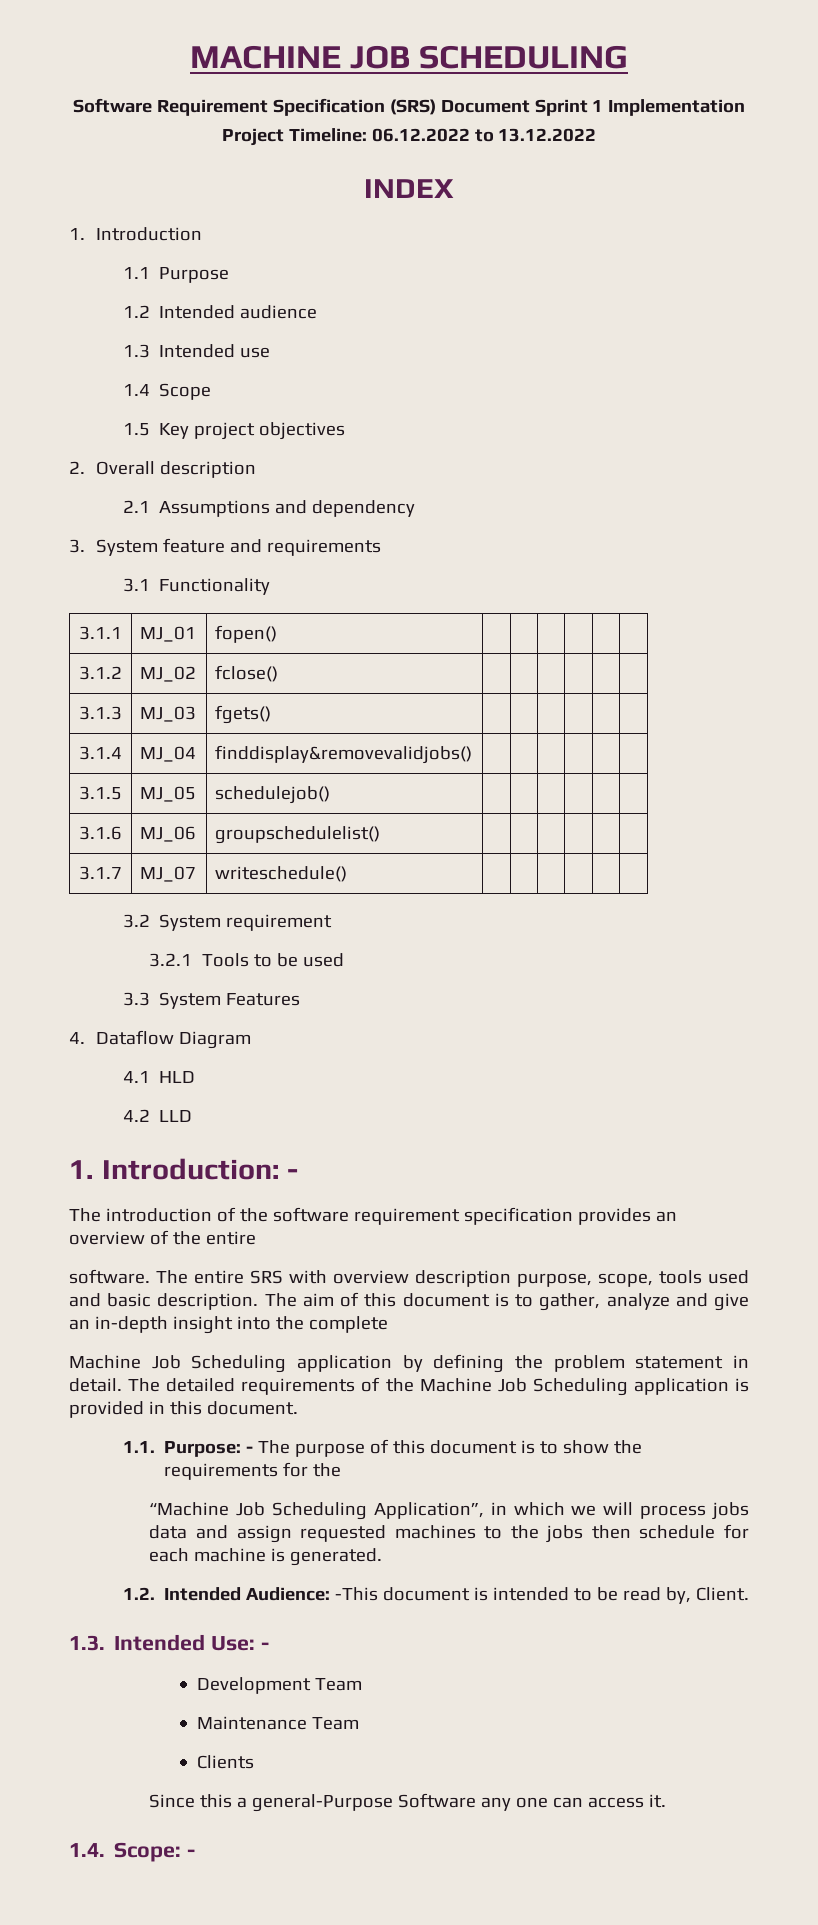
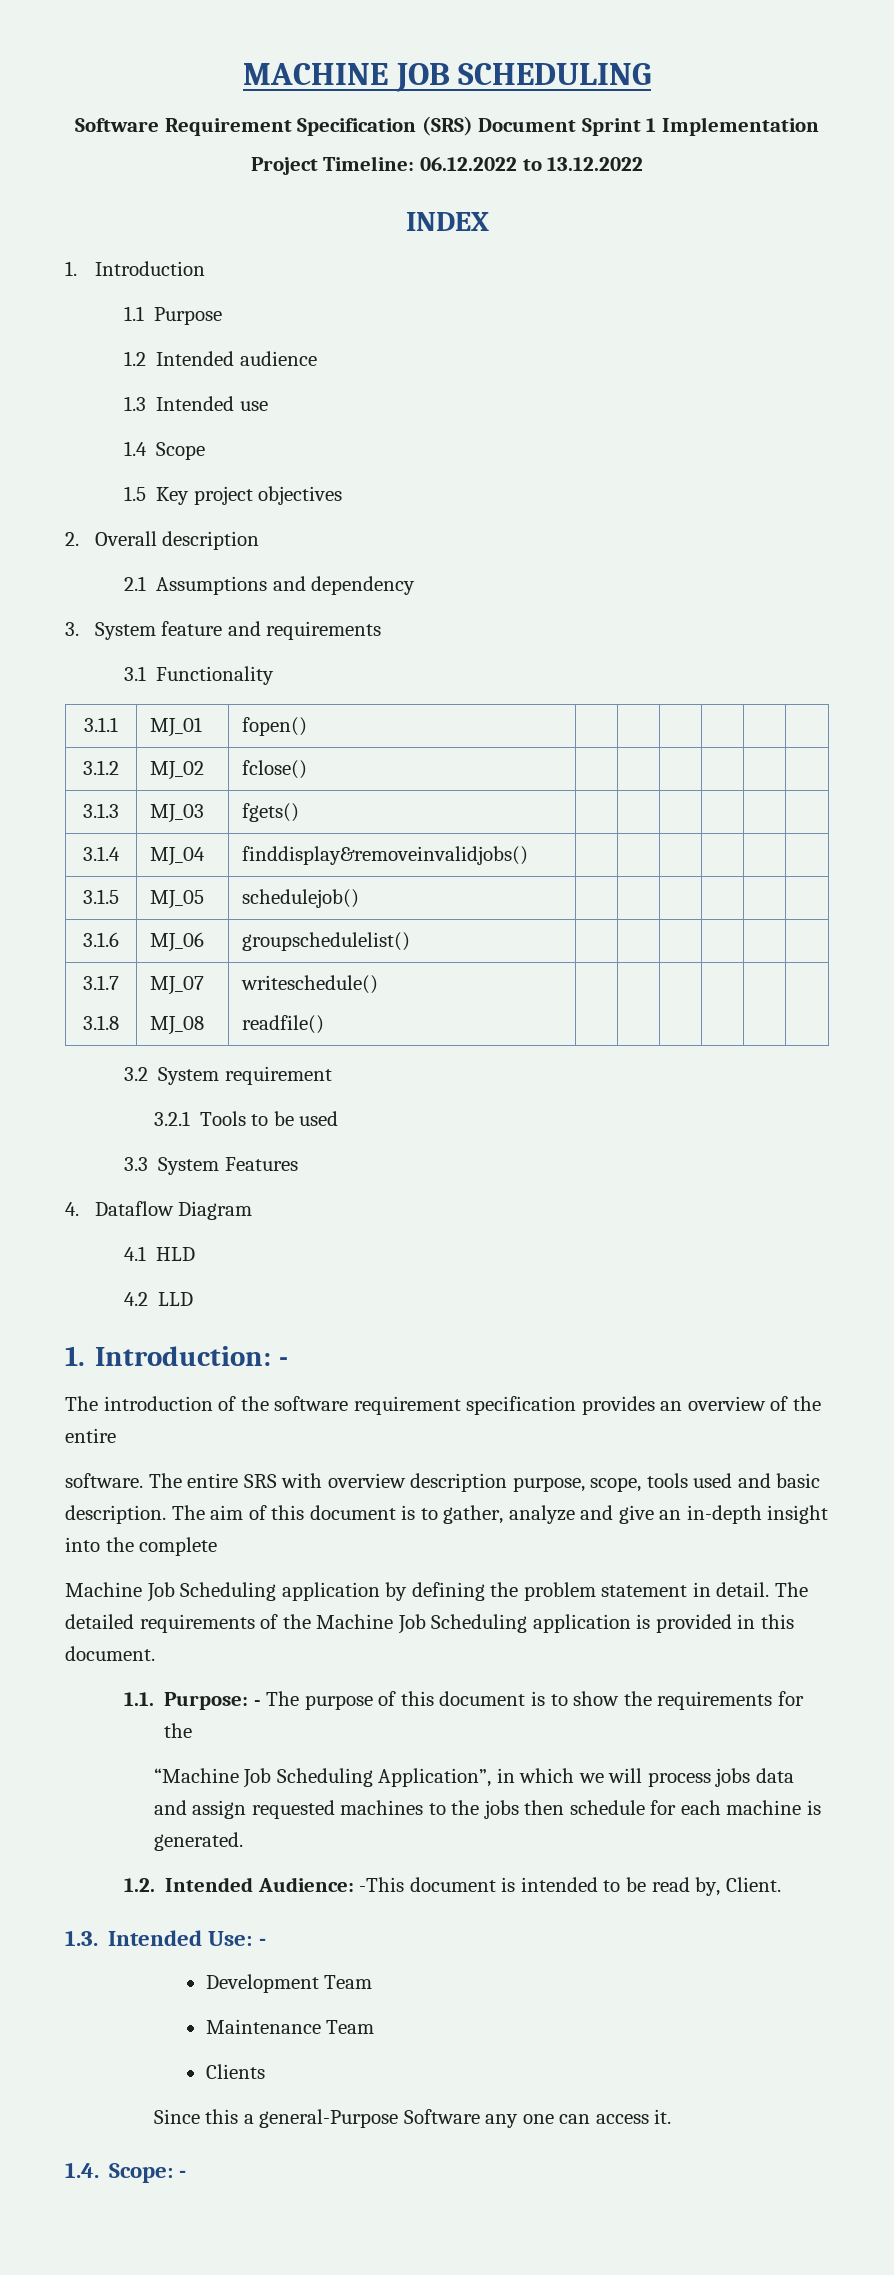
- 3.1.4 | MJ_04 | finddisplay&removevalidjobs() | | | | | |
+ 3.1.4 | MJ_04 | finddisplay&removeinvalidjobs() | | | | | |
- 3.1.7 | MJ_07 | writeschedule() | | | | | |
+ 3.1.7
+ 3.1.8 | MJ_07
+ MJ_08 | writeschedule()
+ readfile() | | | | | |

